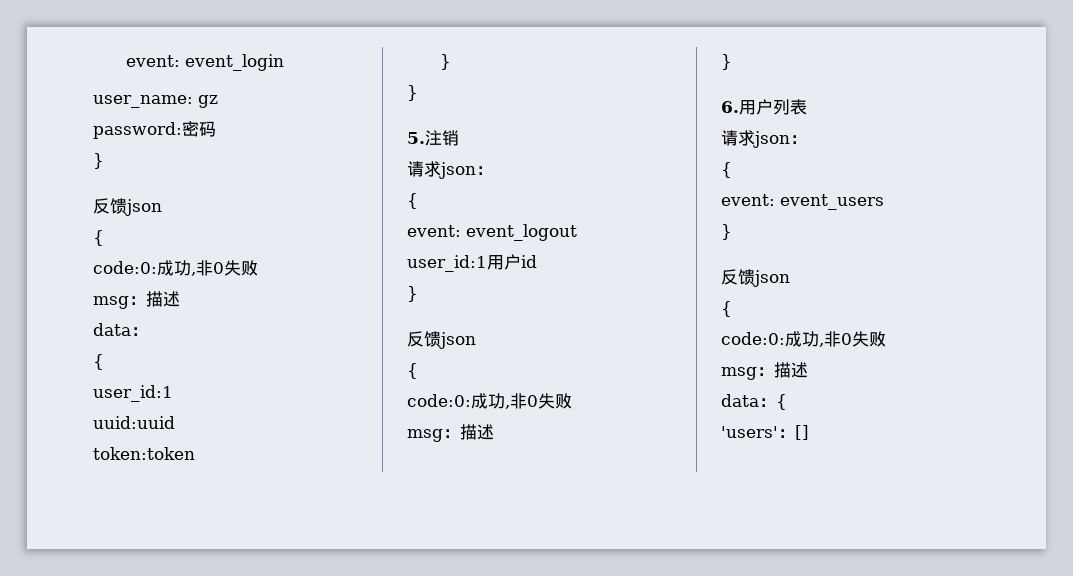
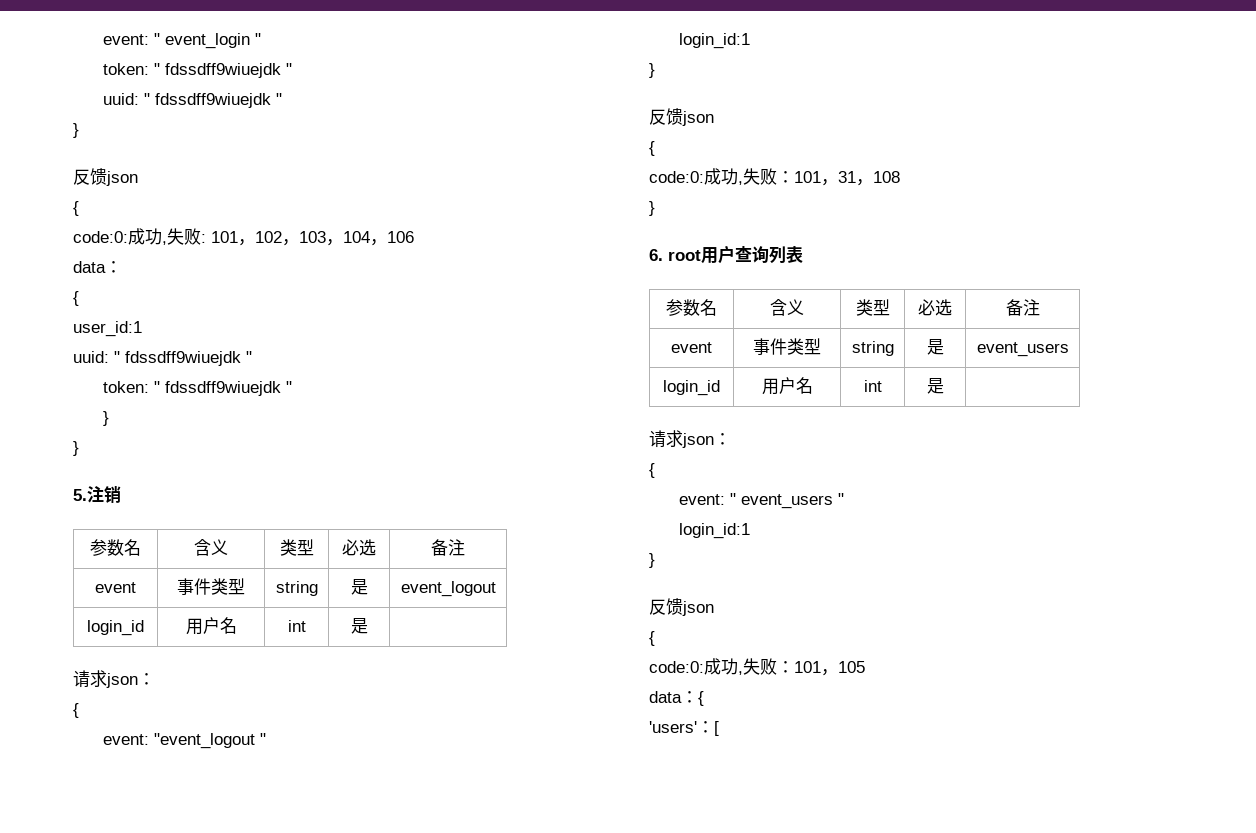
- event: event_login
- user_name: gz
- password:密码
+ event: " event_login "
+ token: " fdssdff9wiuejdk "
+ uuid: " fdssdff9wiuejdk "
  }
  反馈json
  {
- code:0:成功,非0失败
- msg：描述
+ code:0:成功,失败: 101，102，103，104，106
  data：
  {
  user_id:1
- uuid:uuid
- token:token
+ uuid: " fdssdff9wiuejdk "
+ token: " fdssdff9wiuejdk "
  }
  }
  5.注销
+ 参数名 | 含义 | 类型 | 必选 | 备注
+ event | 事件类型 | string | 是 | event_logout
+ login_id | 用户名 | int | 是 |
  请求json：
  {
- event: event_logout
- user_id:1用户id
+ event: "event_logout "
+ login_id:1
  }
  反馈json
  {
- code:0:成功,非0失败
- msg：描述
+ code:0:成功,失败：101，31，108
  }
- 6.用户列表
+ 6. root用户查询列表
+ 参数名 | 含义 | 类型 | 必选 | 备注
+ event | 事件类型 | string | 是 | event_users
+ login_id | 用户名 | int | 是 |
  请求json：
  {
- event: event_users
+ event: " event_users "
+ login_id:1
  }
  反馈json
  {
- code:0:成功,非0失败
- msg：描述
+ code:0:成功,失败：101，105
- 'users'：[]
+ 'users'：[

